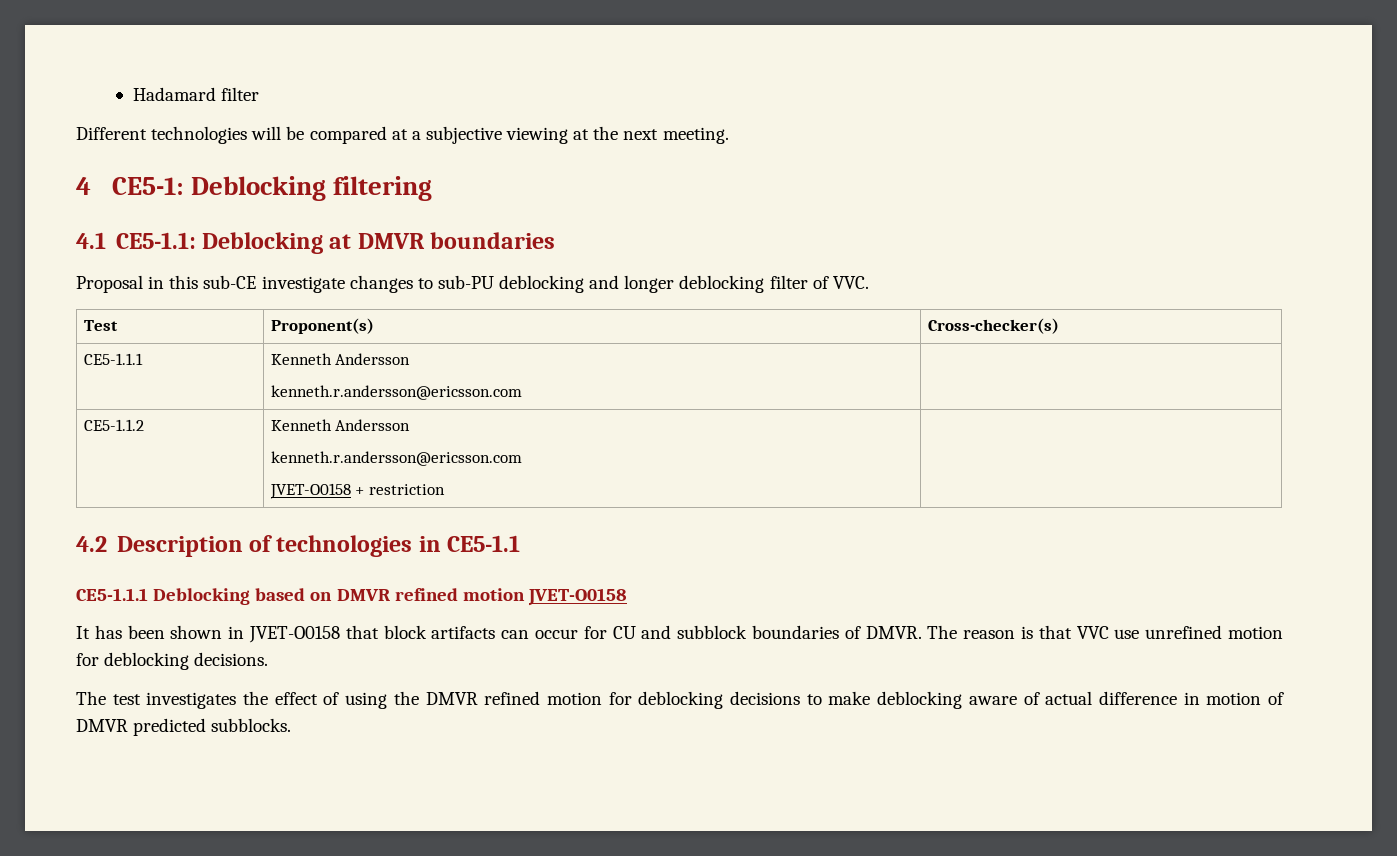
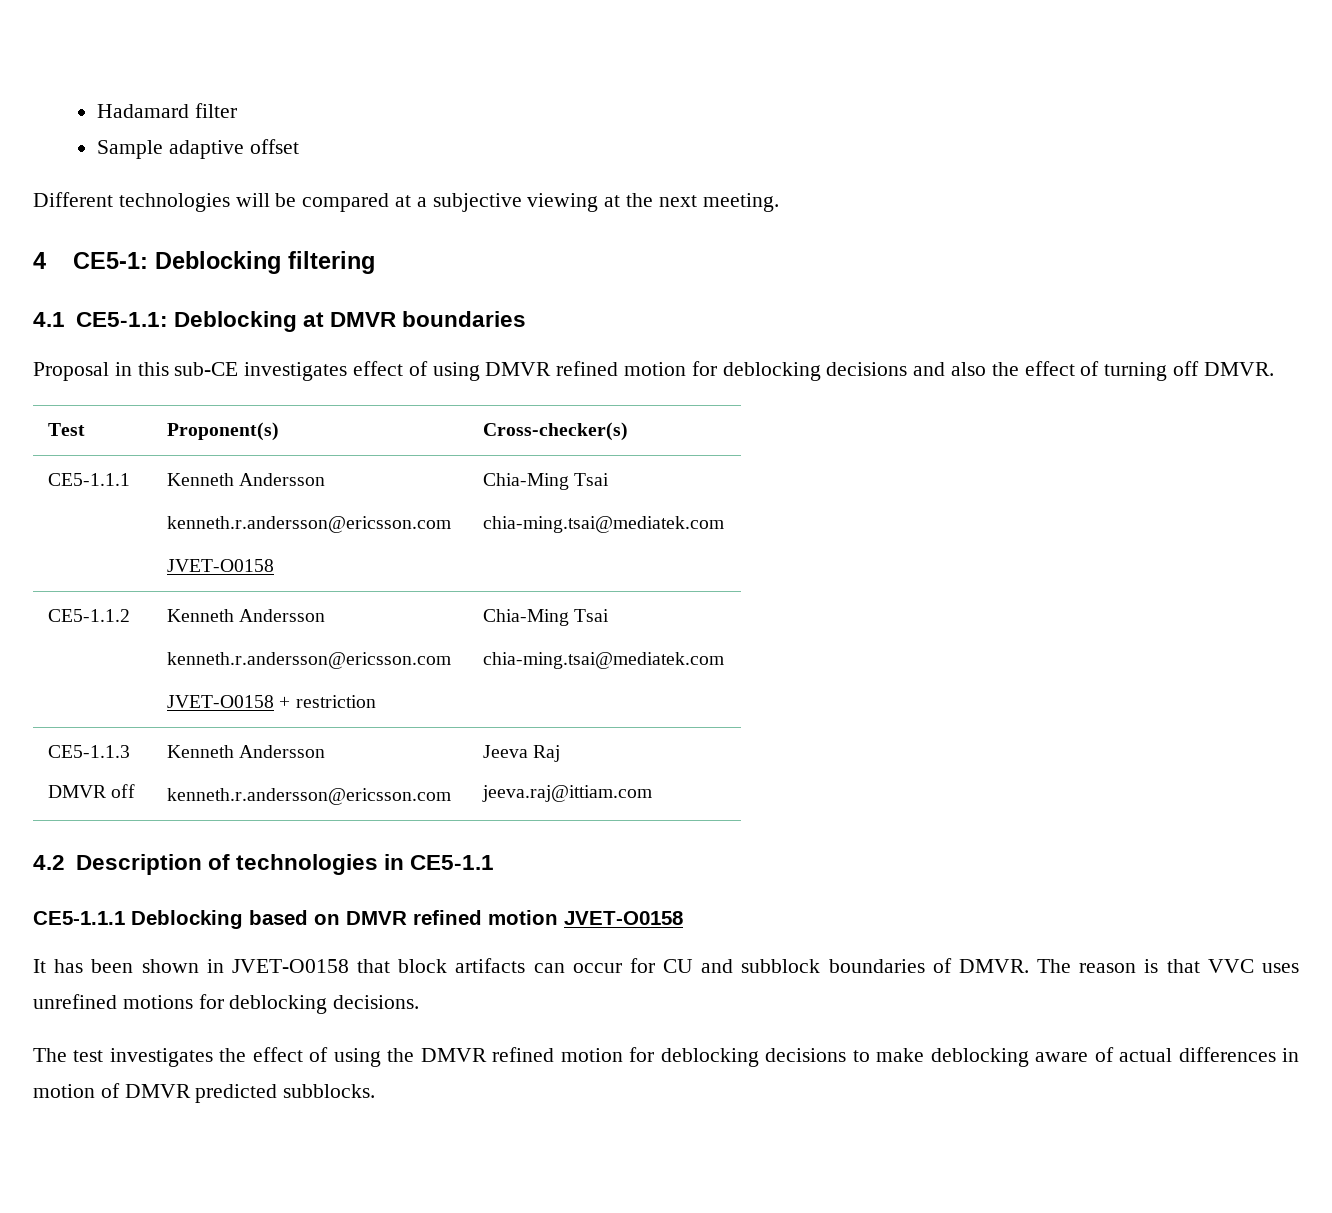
+ Sample adaptive offset
- Proposal in this sub-CE investigate changes to sub-PU deblocking and longer deblocking filter of VVC.
+ Proposal in this sub-CE investigates effect of using DMVR refined motion for deblocking decisions and also the effect of turning off DMVR.
  CE5-1.1.1 | Kenneth Andersson
- kenneth.r.andersson@ericsson.com |
+ kenneth.r.andersson@ericsson.com
+ JVET-O0158 | Chia-Ming Tsai
+ chia-ming.tsai@mediatek.com
  CE5-1.1.2 | Kenneth Andersson
  kenneth.r.andersson@ericsson.com
- JVET-O0158 + restriction |
+ JVET-O0158 + restriction | Chia-Ming Tsai
+ chia-ming.tsai@mediatek.com
+ CE5-1.1.3
+ DMVR off | Kenneth Andersson
+ kenneth.r.andersson@ericsson.com | Jeeva Raj
+ jeeva.raj@ittiam.com
- The reason is that VVC use unrefined motion for deblocking decisions.
+ The reason is that VVC uses unrefined motions for deblocking decisions.
- The test investigates the effect of using the DMVR refined motion for deblocking decisions to make deblocking aware of actual difference in motion of DMVR predicted subblocks.
+ The test investigates the effect of using the DMVR refined motion for deblocking decisions to make deblocking aware of actual differences in motion of DMVR predicted subblocks.

